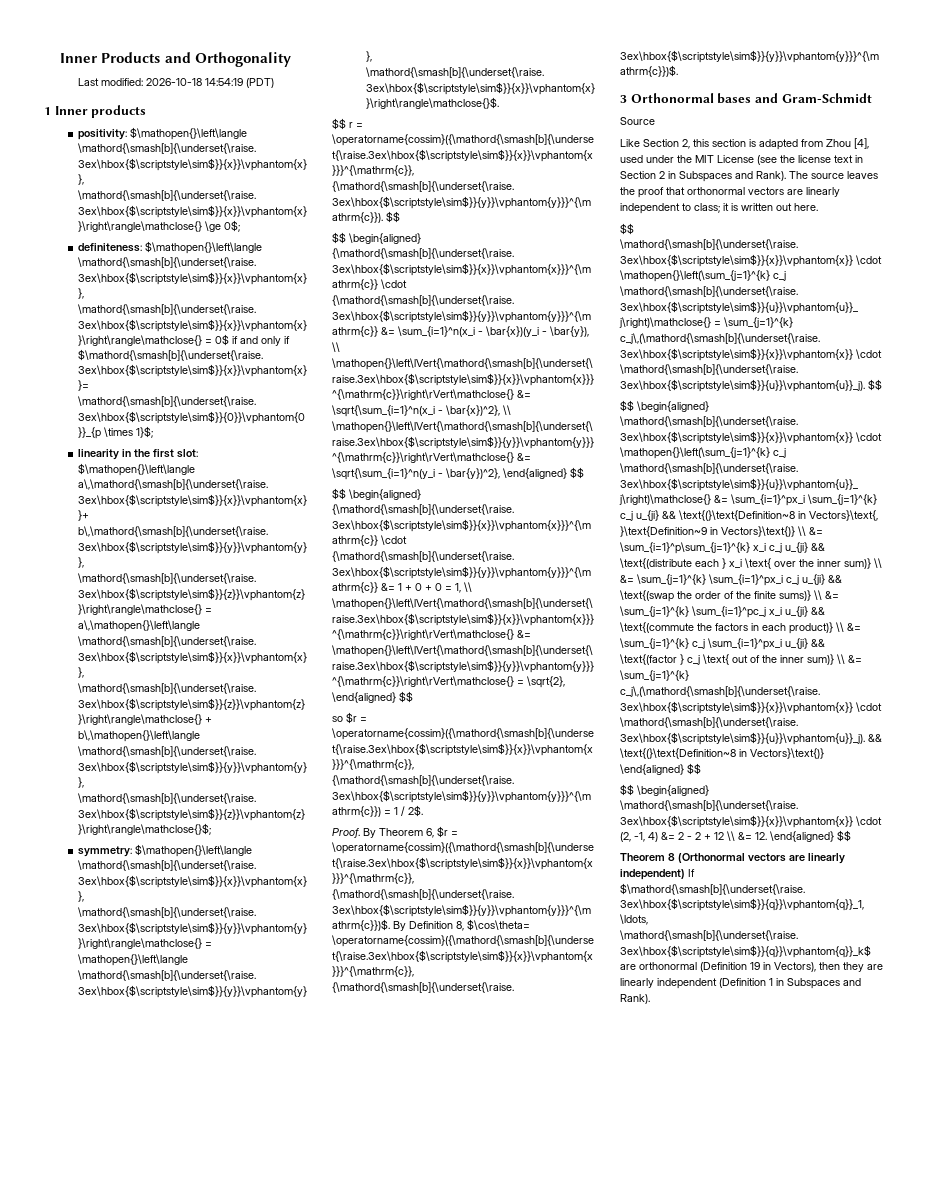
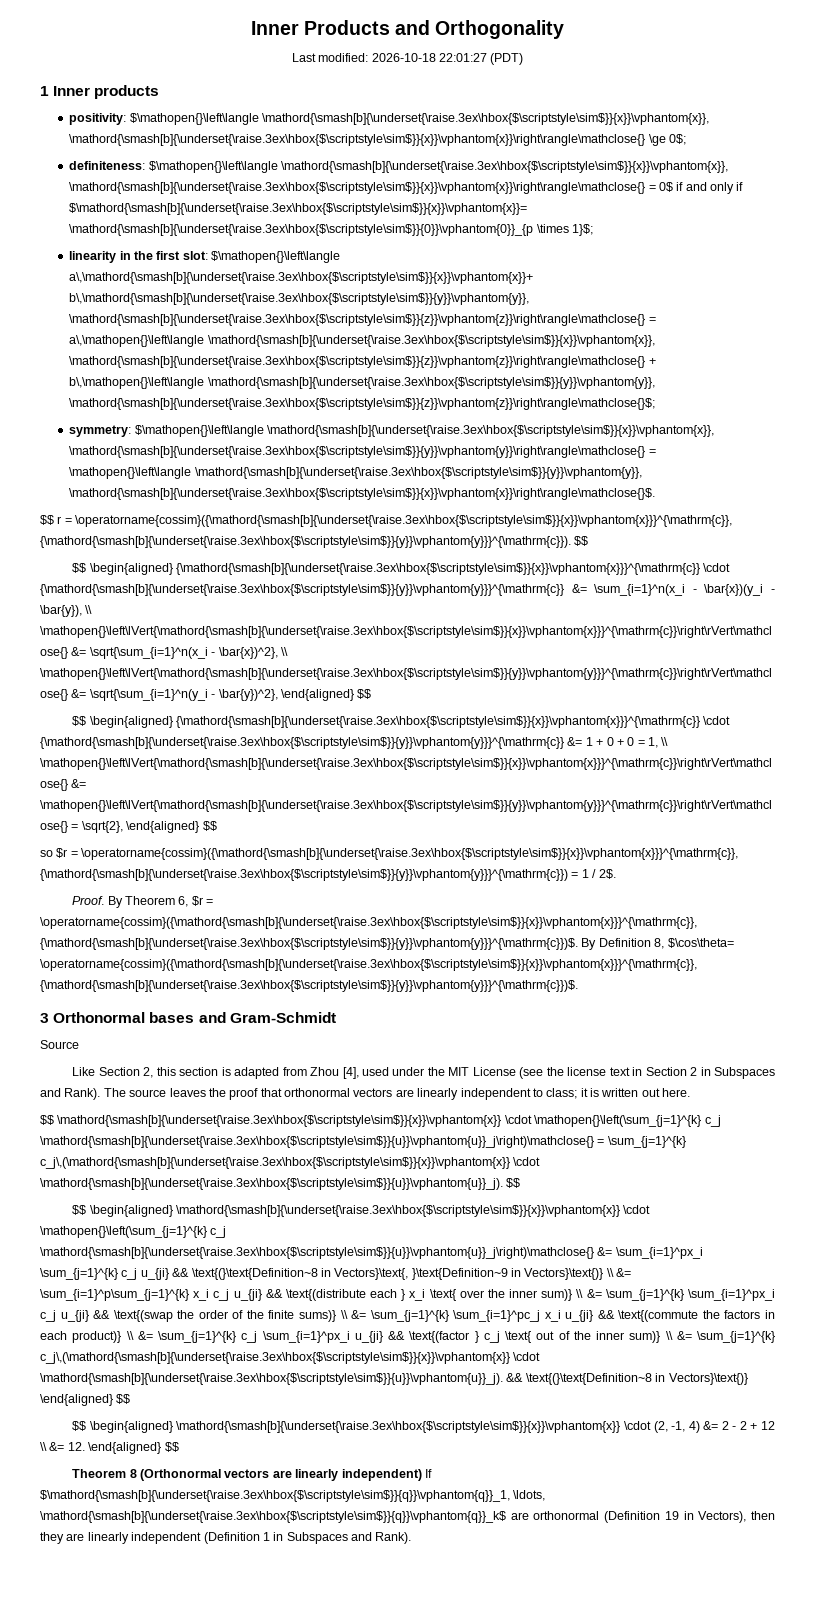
- Last modified: 2026-10-18 14:54:19 (PDT)
+ Last modified: 2026-10-18 22:01:27 (PDT)

